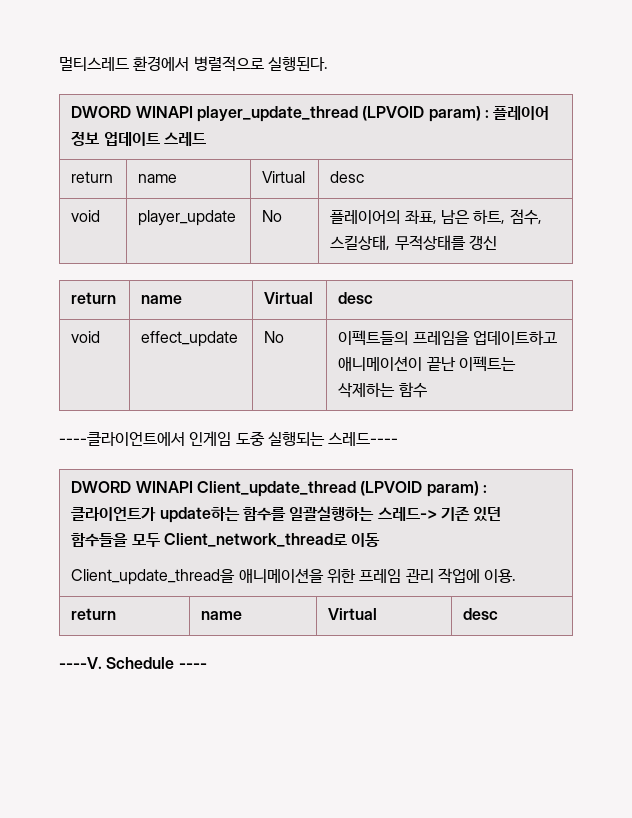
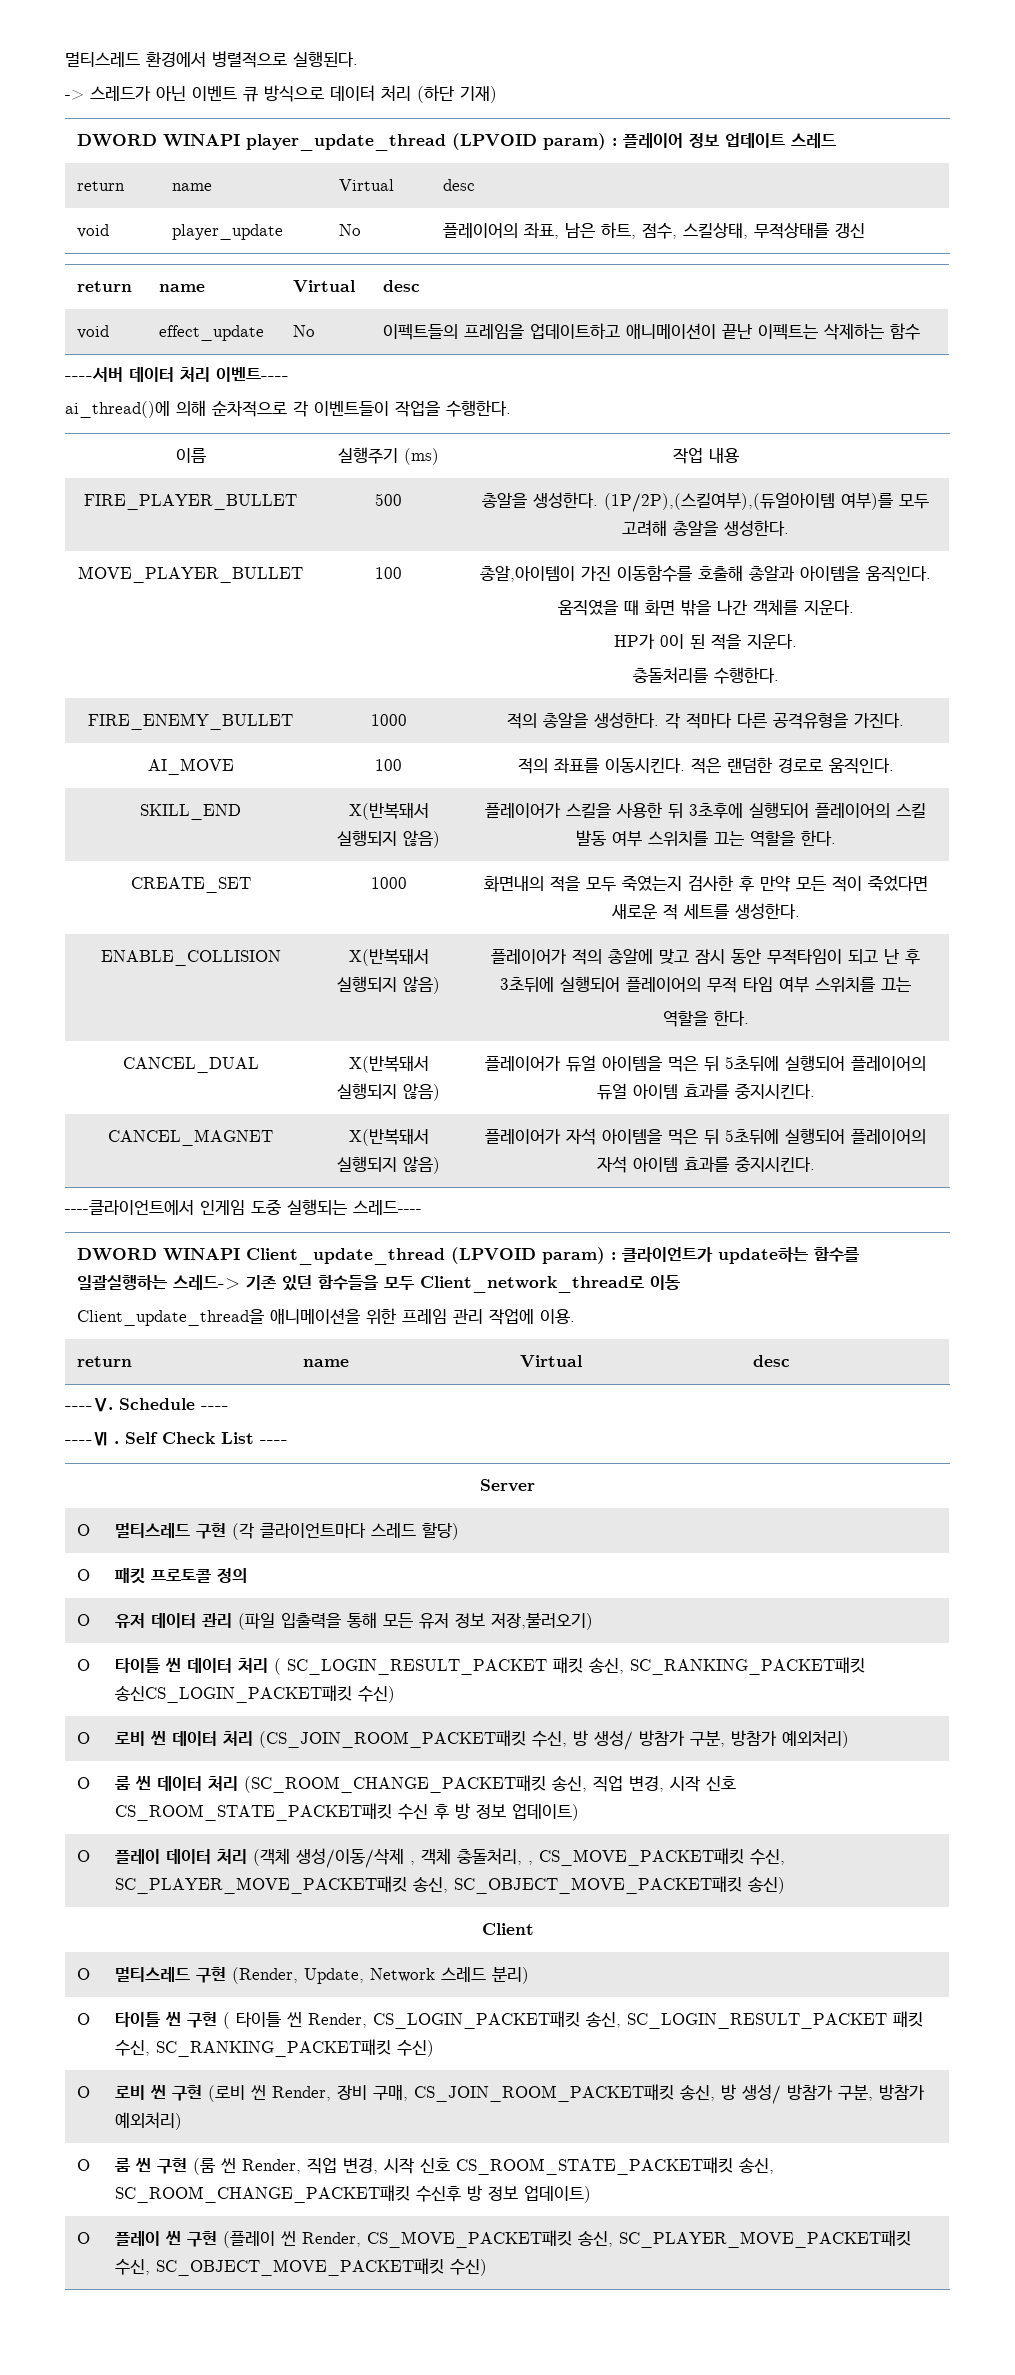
+ -> 스레드가 아닌 이벤트 큐 방식으로 데이터 처리 (하단 기재)
+ ----서버 데이터 처리 이벤트----
+ ai_thread()에 의해 순차적으로 각 이벤트들이 작업을 수행한다.
+ 이름 | 실행주기 (ms) | 작업 내용
+ FIRE_PLAYER_BULLET | 500 | 총알을 생성한다. (1P/2P),(스킬여부),(듀얼아이템 여부)를 모두 고려해 총알을 생성한다.
+ MOVE_PLAYER_BULLET | 100 | 총알,아이템이 가진 이동함수를 호출해 총알과 아이템을 움직인다.
+ 움직였을 때 화면 밖을 나간 객체를 지운다.
+ HP가 0이 된 적을 지운다.
+ 충돌처리를 수행한다.
+ FIRE_ENEMY_BULLET | 1000 | 적의 총알을 생성한다. 각 적마다 다른 공격유형을 가진다.
+ AI_MOVE | 100 | 적의 좌표를 이동시킨다. 적은 랜덤한 경로로 움직인다.
+ SKILL_END | X(반복돼서 실행되지 않음) | 플레이어가 스킬을 사용한 뒤 3초후에 실행되어 플레이어의 스킬 발동 여부 스위치를 끄는 역할을 한다.
+ CREATE_SET | 1000 | 화면내의 적을 모두 죽였는지 검사한 후 만약 모든 적이 죽었다면 새로운 적 세트를 생성한다.
+ ENABLE_COLLISION | X(반복돼서 실행되지 않음) | 플레이어가 적의 총알에 맞고 잠시 동안 무적타임이 되고 난 후 3초뒤에 실행되어 플레이어의 무적 타임 여부 스위치를 끄는
+ 역할을 한다.
+ CANCEL_DUAL | X(반복돼서 실행되지 않음) | 플레이어가 듀얼 아이템을 먹은 뒤 5초뒤에 실행되어 플레이어의 듀얼 아이템 효과를 중지시킨다.
+ CANCEL_MAGNET | X(반복돼서 실행되지 않음) | 플레이어가 자석 아이템을 먹은 뒤 5초뒤에 실행되어 플레이어의 자석 아이템 효과를 중지시킨다.
+ ----Ⅵ . Self Check List ----
+ Server
+ O | 멀티스레드 구현 (각 클라이언트마다 스레드 할당)
+ O | 패킷 프로토콜 정의
+ O | 유저 데이터 관리 (파일 입출력을 통해 모든 유저 정보 저장,불러오기)
+ O | 타이틀 씬 데이터 처리 ( SC_LOGIN_RESULT_PACKET 패킷 송신, SC_RANKING_PACKET패킷 송신CS_LOGIN_PACKET패킷 수신)
+ O | 로비 씬 데이터 처리 (CS_JOIN_ROOM_PACKET패킷 수신, 방 생성/ 방참가 구분, 방참가 예외처리)
+ O | 룸 씬 데이터 처리 (SC_ROOM_CHANGE_PACKET패킷 송신, 직업 변경, 시작 신호 CS_ROOM_STATE_PACKET패킷 수신 후 방 정보 업데이트)
+ O | 플레이 데이터 처리 (객체 생성/이동/삭제 , 객체 충돌처리, , CS_MOVE_PACKET패킷 수신, SC_PLAYER_MOVE_PACKET패킷 송신, SC_OBJECT_MOVE_PACKET패킷 송신)
+ Client
+ O | 멀티스레드 구현 (Render, Update, Network 스레드 분리)
+ O | 타이틀 씬 구현 ( 타이틀 씬 Render, CS_LOGIN_PACKET패킷 송신, SC_LOGIN_RESULT_PACKET 패킷 수신, SC_RANKING_PACKET패킷 수신)
+ O | 로비 씬 구현 (로비 씬 Render, 장비 구매, CS_JOIN_ROOM_PACKET패킷 송신, 방 생성/ 방참가 구분, 방참가 예외처리)
+ O | 룸 씬 구현 (룸 씬 Render, 직업 변경, 시작 신호 CS_ROOM_STATE_PACKET패킷 송신, SC_ROOM_CHANGE_PACKET패킷 수신후 방 정보 업데이트)
+ O | 플레이 씬 구현 (플레이 씬 Render, CS_MOVE_PACKET패킷 송신, SC_PLAYER_MOVE_PACKET패킷 수신, SC_OBJECT_MOVE_PACKET패킷 수신)

